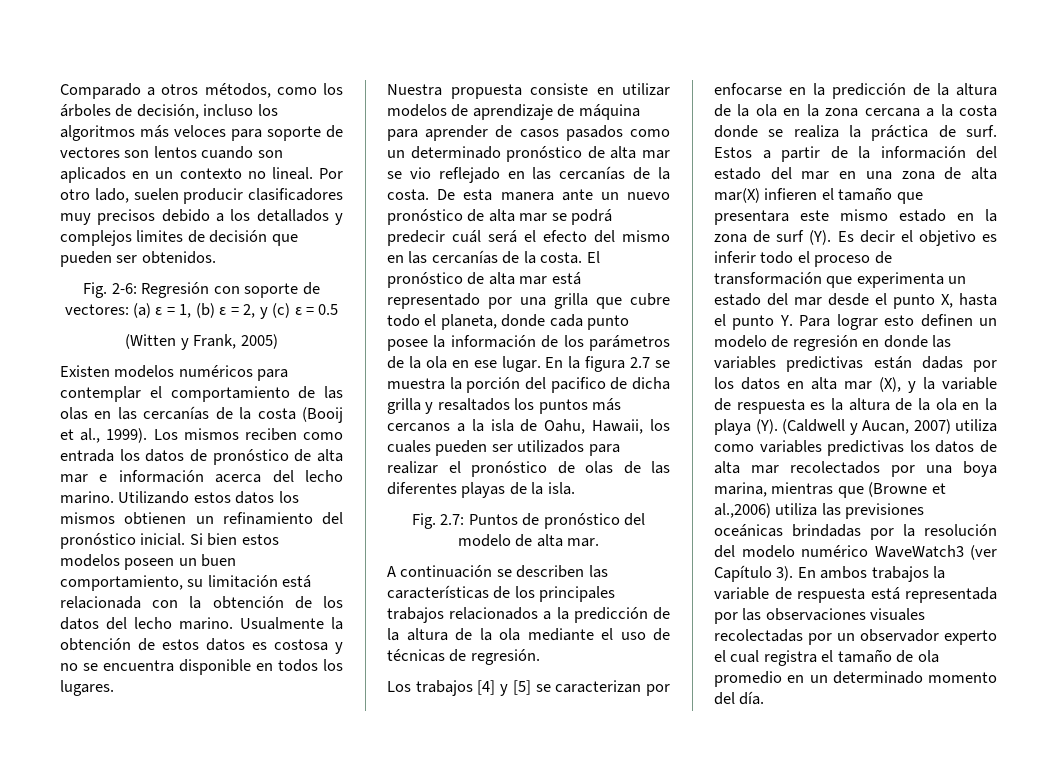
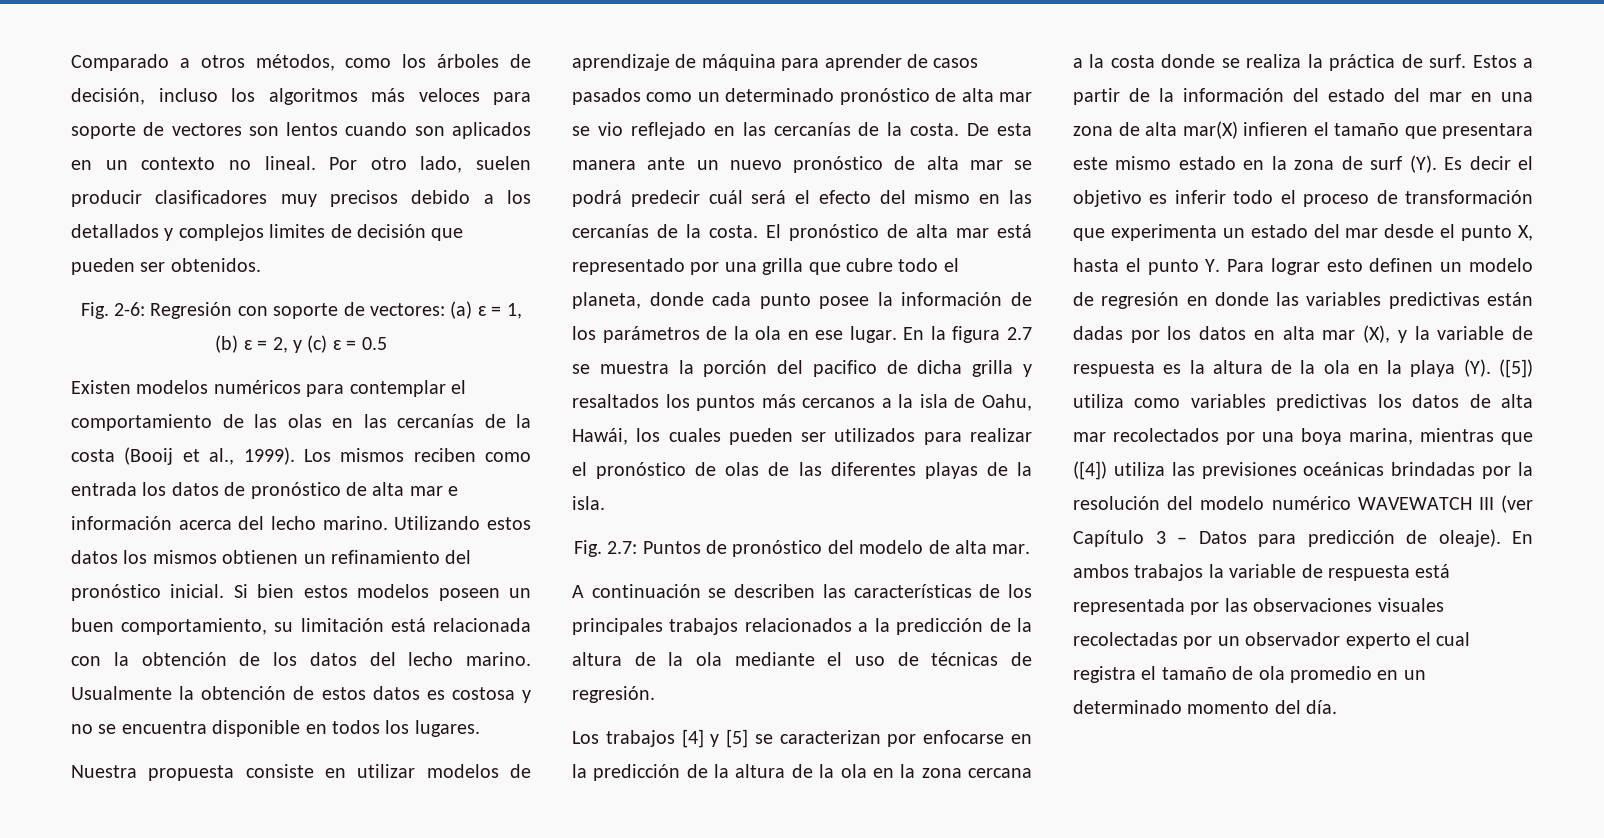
- (Witten y Frank, 2005)
- En la figura 2.7 se muestra la porción del pacifico de dicha grilla y resaltados los puntos más cercanos a la isla de Oahu, Hawaii, los cuales pueden ser utilizados para realizar el pronóstico de olas de las diferentes playas de la isla.
+ En la figura 2.7 se muestra la porción del pacifico de dicha grilla y resaltados los puntos más cercanos a la isla de Oahu, Hawái, los cuales pueden ser utilizados para realizar el pronóstico de olas de las diferentes playas de la isla.
- Estos a partir de la información del estado del mar en una zona de alta mar(X) infieren el tamaño que presentara este mismo estado en la zona de surf (Y). Es decir el objetivo es inferir todo el proceso de transformación que experimenta un estado del mar desde el punto X, hasta el punto Y. Para lograr esto definen un modelo de regresión en donde las variables predictivas están dadas por los datos en alta mar (X), y la variable de respuesta es la altura de la ola en la playa (Y). (Caldwell y Aucan, 2007) utiliza como variables predictivas los datos de alta mar recolectados por una boya marina, mientras que (Browne et al.,2006) utiliza las previsiones oceánicas brindadas por la resolución del modelo numérico WaveWatch3 (ver Capítulo 3).
+ Estos a partir de la información del estado del mar en una zona de alta mar(X) infieren el tamaño que presentara este mismo estado en la zona de surf (Y). Es decir el objetivo es inferir todo el proceso de transformación que experimenta un estado del mar desde el punto X, hasta el punto Y. Para lograr esto definen un modelo de regresión en donde las variables predictivas están dadas por los datos en alta mar (X), y la variable de respuesta es la altura de la ola en la playa (Y). ([5]) utiliza como variables predictivas los datos de alta mar recolectados por una boya marina, mientras que ([4]) utiliza las previsiones oceánicas brindadas por la resolución del modelo numérico WAVEWATCH III (ver Capítulo 3 – Datos para predicción de oleaje).

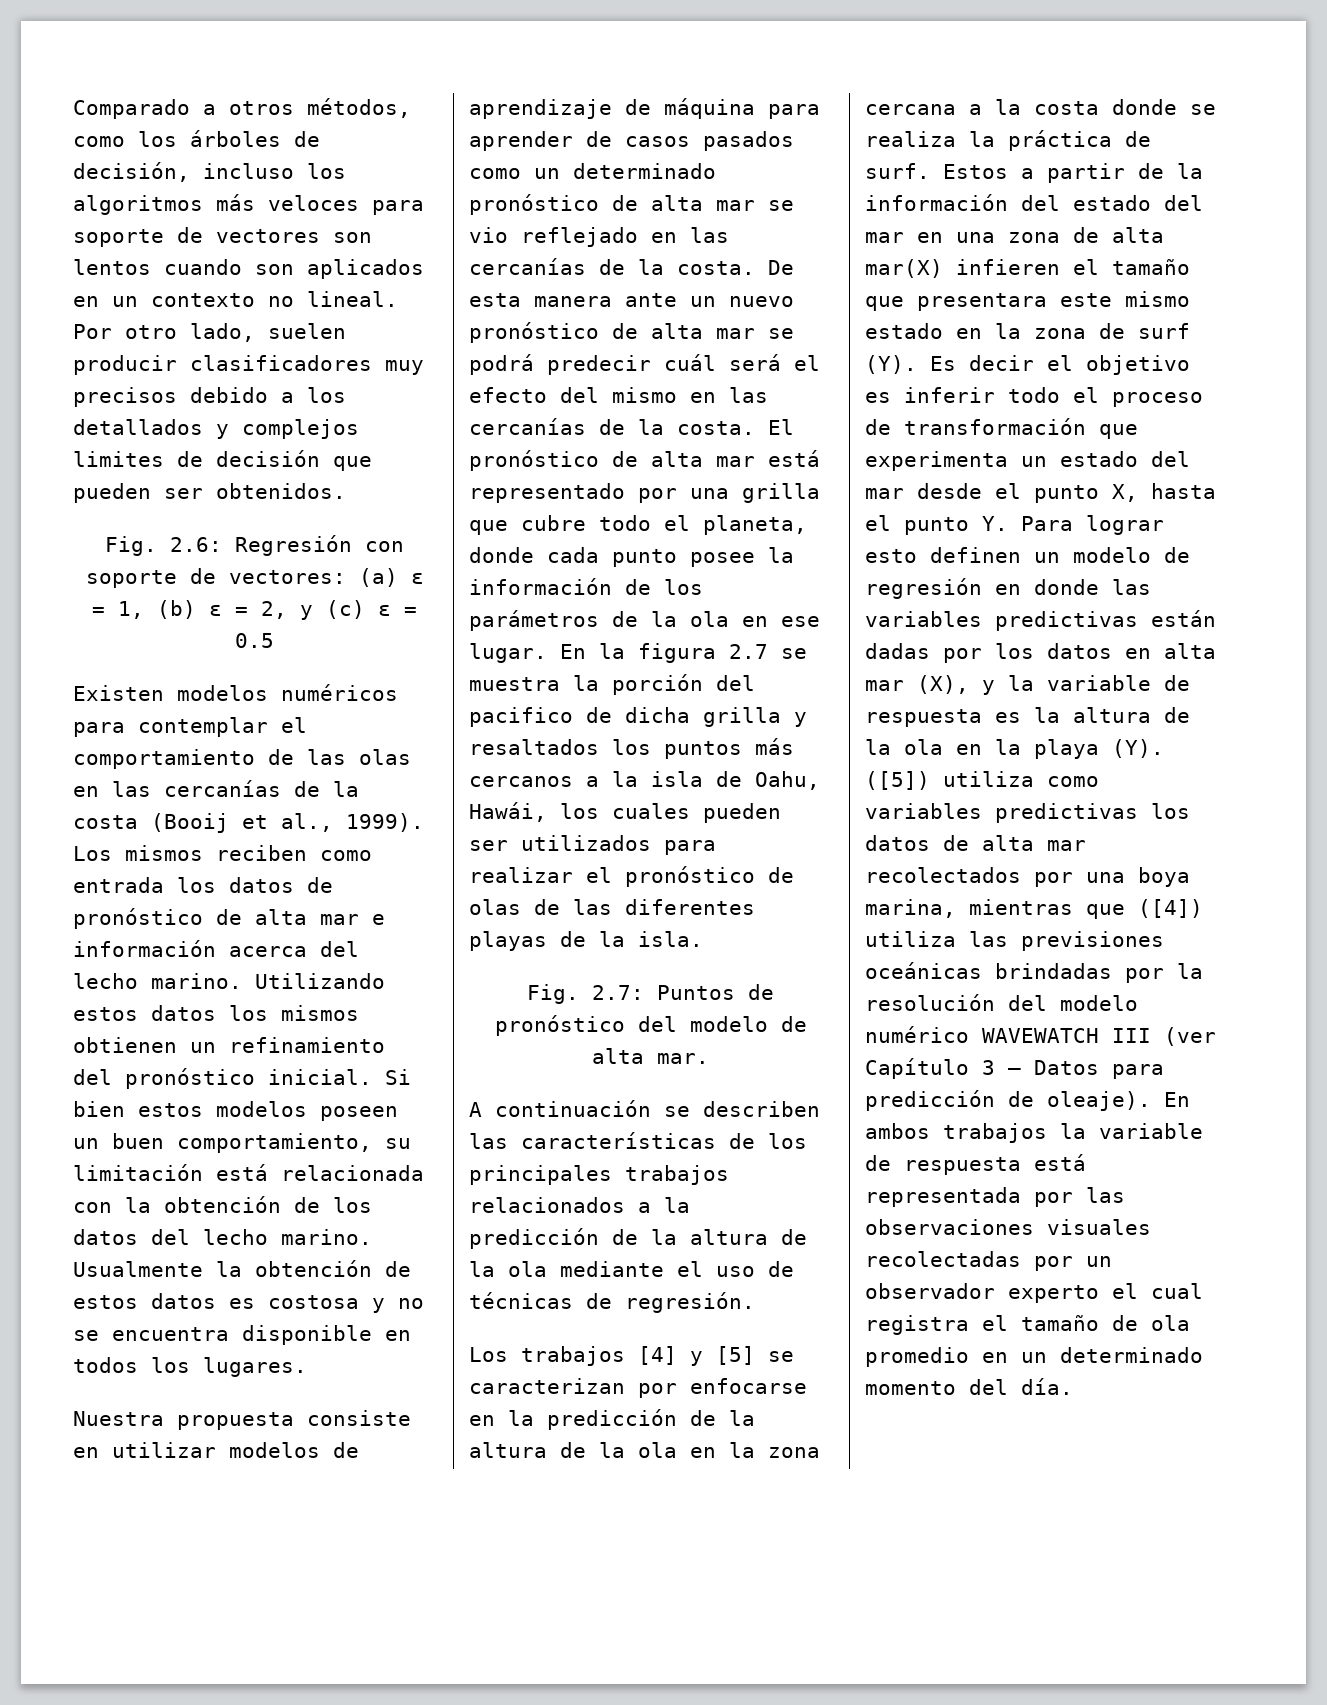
- Fig. 2-6: Regresión con soporte de vectores: (a) ɛ = 1, (b) ɛ = 2, y (c) ɛ = 0.5
+ Fig. 2.6: Regresión con soporte de vectores: (a) ɛ = 1, (b) ɛ = 2, y (c) ɛ = 0.5

